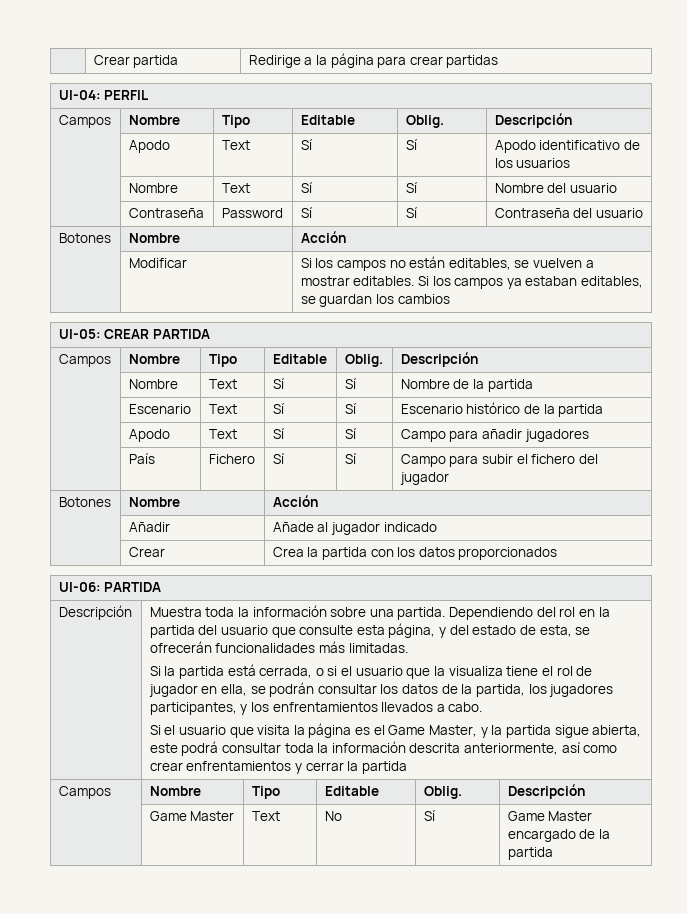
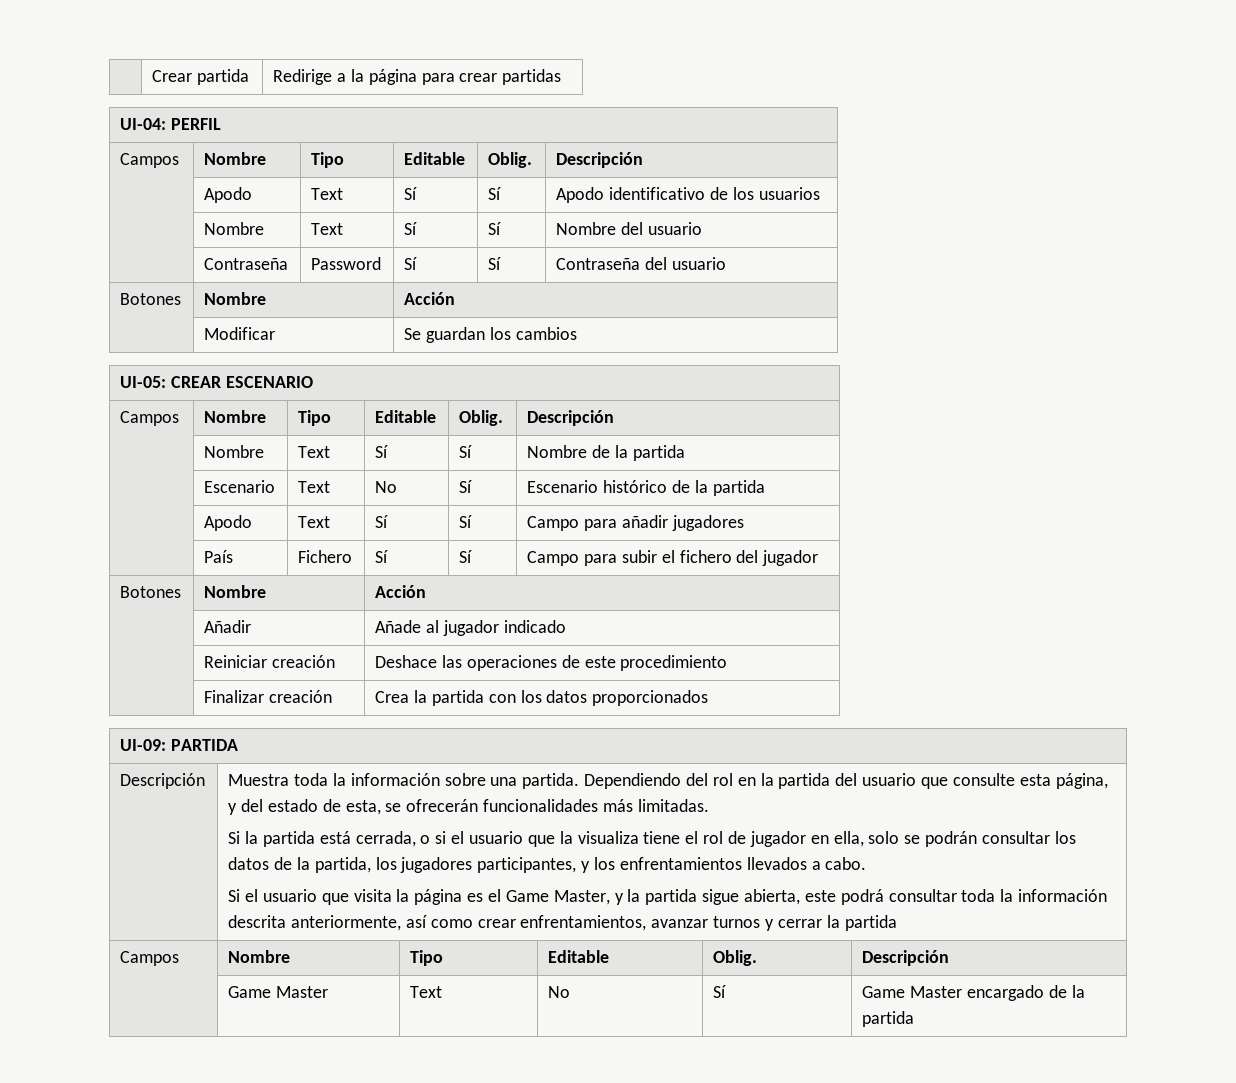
- | Modificar | Si los campos no están editables, se vuelven a mostrar editables. Si los campos ya estaban editables, se guardan los cambios
+ | Modificar | Se guardan los cambios
- UI-05: CREAR PARTIDA
+ UI-05: CREAR ESCENARIO
- | Escenario | Text | Sí | Sí | Escenario histórico de la partida
+ | Escenario | Text | No | Sí | Escenario histórico de la partida
- | Crear | Crea la partida con los datos proporcionados
+ | Reiniciar creación | Deshace las operaciones de este procedimiento
+ | Finalizar creación | Crea la partida con los datos proporcionados
- UI-06: PARTIDA
+ UI-09: PARTIDA
- Si la partida está cerrada, o si el usuario que la visualiza tiene el rol de jugador en ella, se podrán consultar los datos de la partida, los jugadores participantes, y los enfrentamientos llevados a cabo.
+ Si la partida está cerrada, o si el usuario que la visualiza tiene el rol de jugador en ella, solo se podrán consultar los datos de la partida, los jugadores participantes, y los enfrentamientos llevados a cabo.
- Si el usuario que visita la página es el Game Master, y la partida sigue abierta, este podrá consultar toda la información descrita anteriormente, así como crear enfrentamientos y cerrar la partida
+ Si el usuario que visita la página es el Game Master, y la partida sigue abierta, este podrá consultar toda la información descrita anteriormente, así como crear enfrentamientos, avanzar turnos y cerrar la partida

